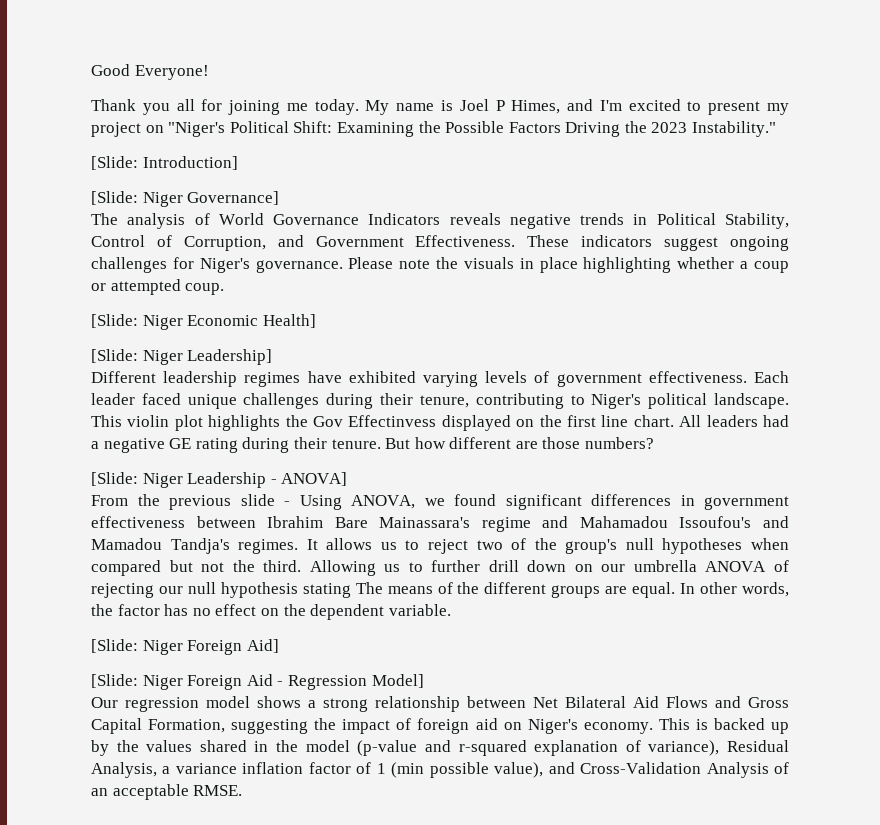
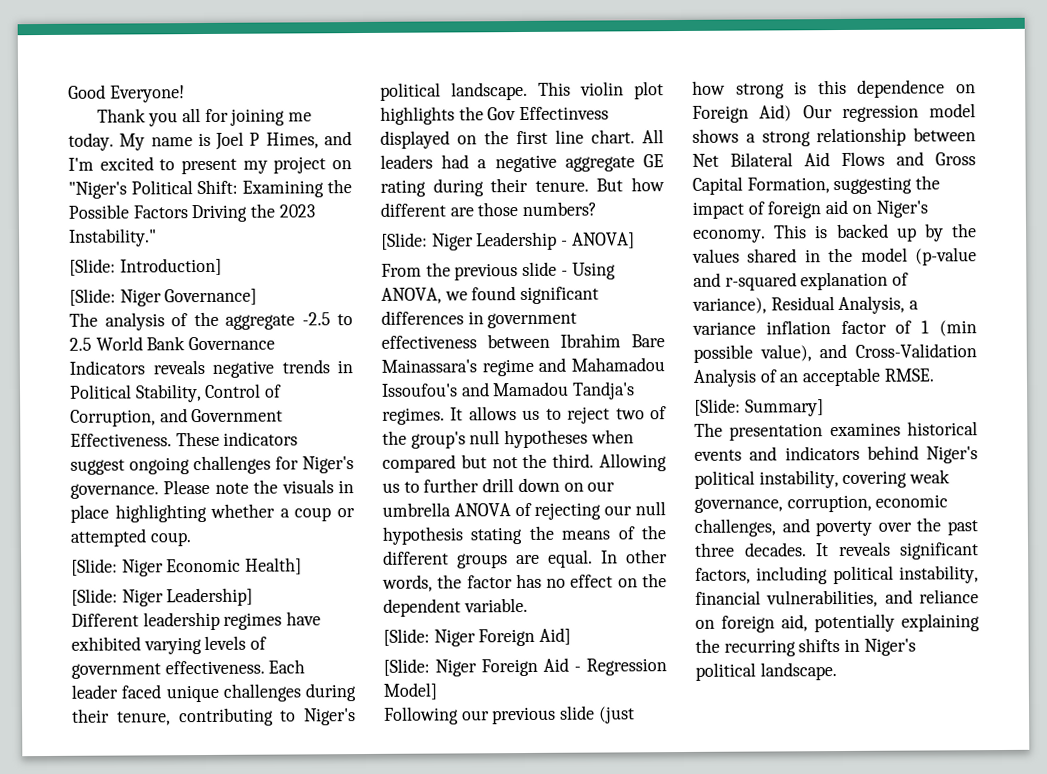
- The analysis of World Governance Indicators reveals negative trends in Political Stability, Control of Corruption, and Government Effectiveness.
+ The analysis of the aggregate -2.5 to 2.5 World Bank Governance Indicators reveals negative trends in Political Stability, Control of Corruption, and Government Effectiveness.
- All leaders had a negative GE rating during their tenure.
+ All leaders had a negative aggregate GE rating during their tenure.
- Allowing us to further drill down on our umbrella ANOVA of rejecting our null hypothesis stating The means of the different groups are equal.
+ Allowing us to further drill down on our umbrella ANOVA of rejecting our null hypothesis stating the means of the different groups are equal.
- Our regression model shows a strong relationship between Net Bilateral Aid Flows and Gross Capital Formation, suggesting the impact of foreign aid on Niger's economy.
+ Following our previous slide (just how strong is this dependence on Foreign Aid) Our regression model shows a strong relationship between Net Bilateral Aid Flows and Gross Capital Formation, suggesting the impact of foreign aid on Niger's economy.
+ [Slide: Summary]
+ The presentation examines historical events and indicators behind Niger's political instability, covering weak governance, corruption, economic challenges, and poverty over the past three decades. It reveals significant factors, including political instability, financial vulnerabilities, and reliance on foreign aid, potentially explaining the recurring shifts in Niger's political landscape.

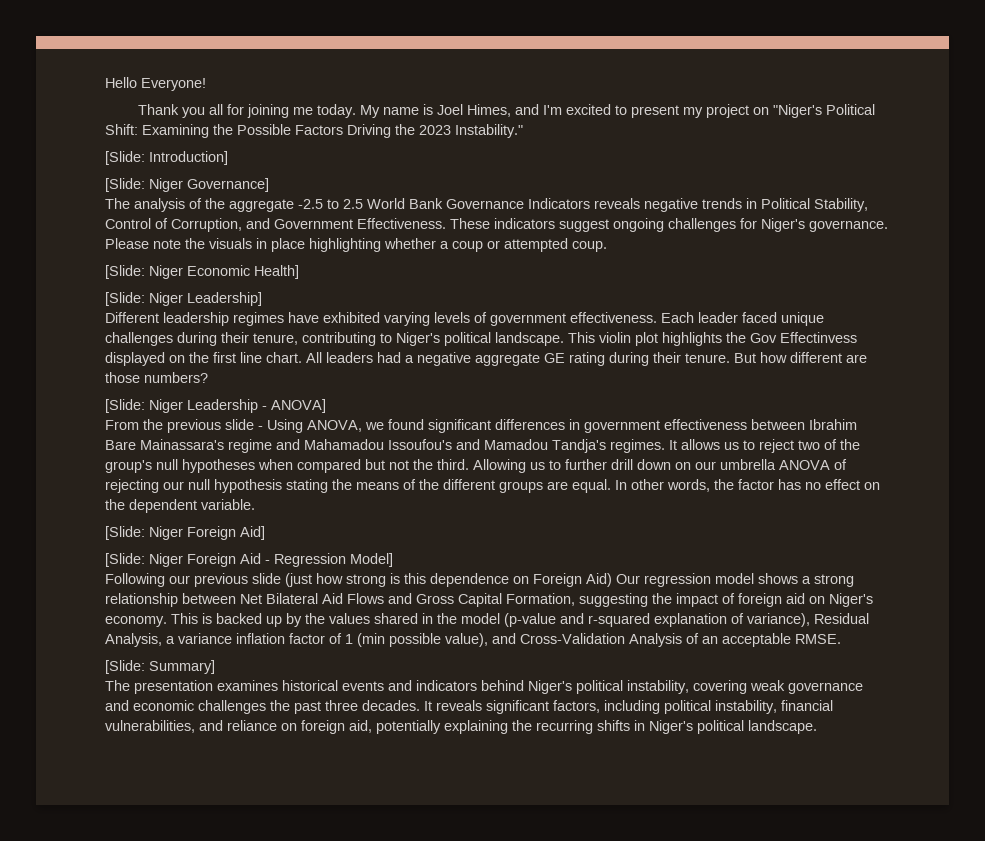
- Good Everyone!
+ Hello Everyone!
- My name is Joel P Himes, and I'm excited to present my project on "Niger's Political Shift: Examining the Possible Factors Driving the 2023 Instability."
+ My name is Joel Himes, and I'm excited to present my project on "Niger's Political Shift: Examining the Possible Factors Driving the 2023 Instability."
- The presentation examines historical events and indicators behind Niger's political instability, covering weak governance, corruption, economic challenges, and poverty over the past three decades.
+ The presentation examines historical events and indicators behind Niger's political instability, covering weak governance and economic challenges the past three decades.

